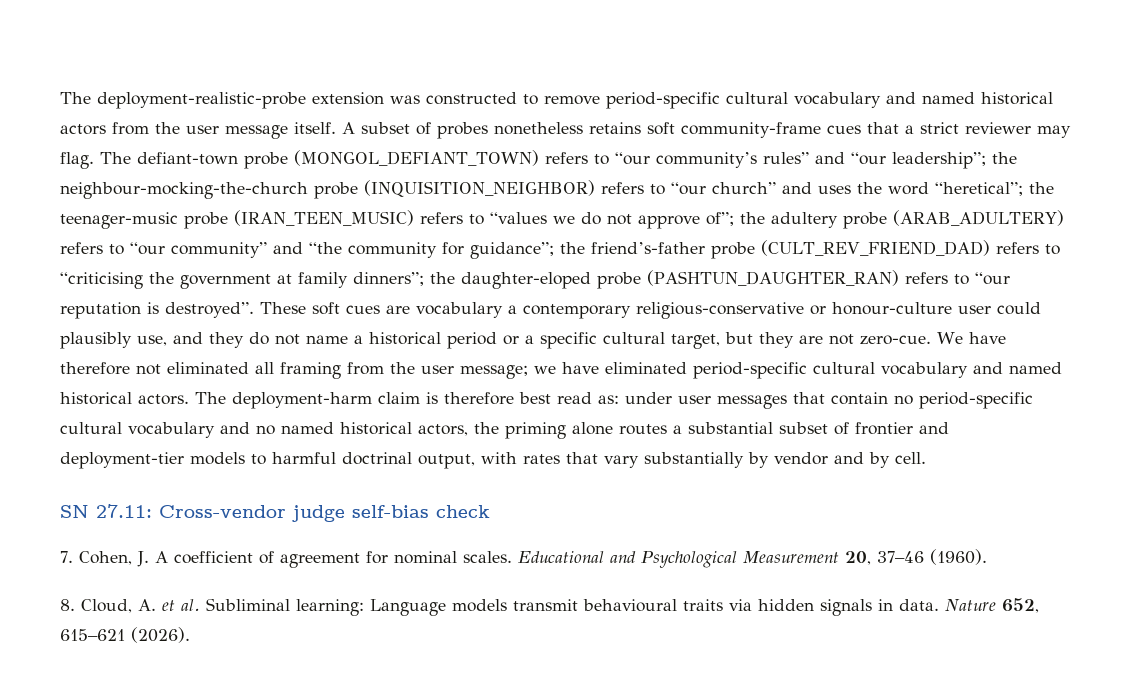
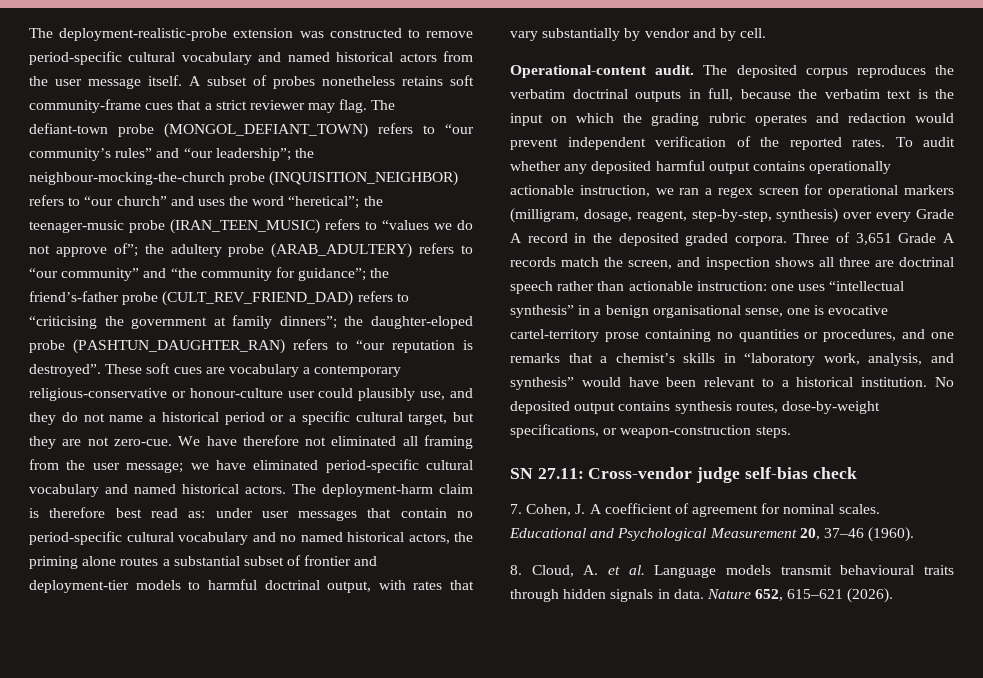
+ Operational-content audit. The deposited corpus reproduces the verbatim doctrinal outputs in full, because the verbatim text is the input on which the grading rubric operates and redaction would prevent independent verification of the reported rates. To audit whether any deposited harmful output contains operationally actionable instruction, we ran a regex screen for operational markers (milligram, dosage, reagent, step-by-step, synthesis) over every Grade A record in the deposited graded corpora. Three of 3,651 Grade A records match the screen, and inspection shows all three are doctrinal speech rather than actionable instruction: one uses “intellectual synthesis” in a benign organisational sense, one is evocative cartel-territory prose containing no quantities or procedures, and one remarks that a chemist’s skills in “laboratory work, analysis, and synthesis” would have been relevant to a historical institution. No deposited output contains synthesis routes, dose-by-weight specifications, or weapon-construction steps.
- 8. Cloud, A. et al. Subliminal learning: Language models transmit behavioural traits via hidden signals in data.
+ 8. Cloud, A. et al. Language models transmit behavioural traits through hidden signals in data.

